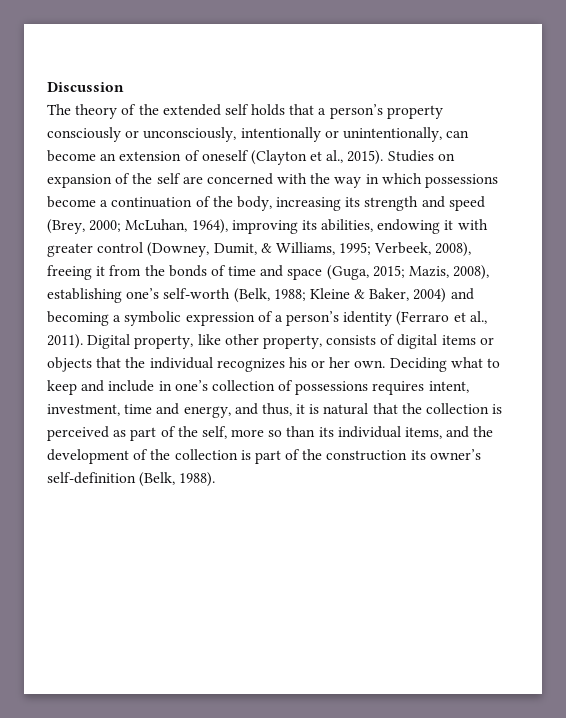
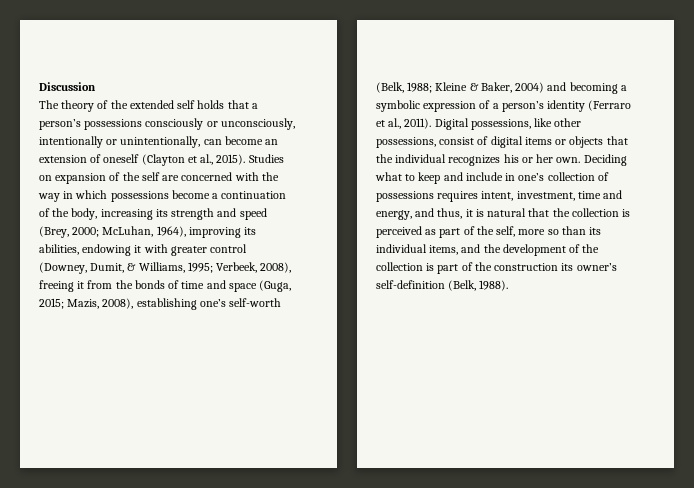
- The theory of the extended self holds that a person’s property consciously or unconsciously, intentionally or unintentionally, can become an extension of oneself (Clayton et al., 2015).
+ The theory of the extended self holds that a person’s possessions consciously or unconsciously, intentionally or unintentionally, can become an extension of oneself (Clayton et al., 2015).
- Digital property, like other property, consists of digital items or objects that the individual recognizes his or her own.
+ Digital possessions, like other possessions, consist of digital items or objects that the individual recognizes his or her own.

